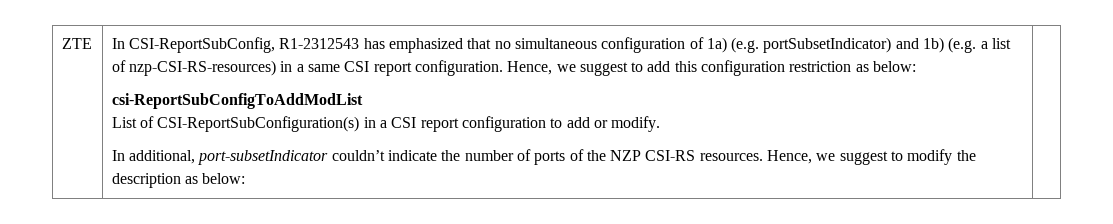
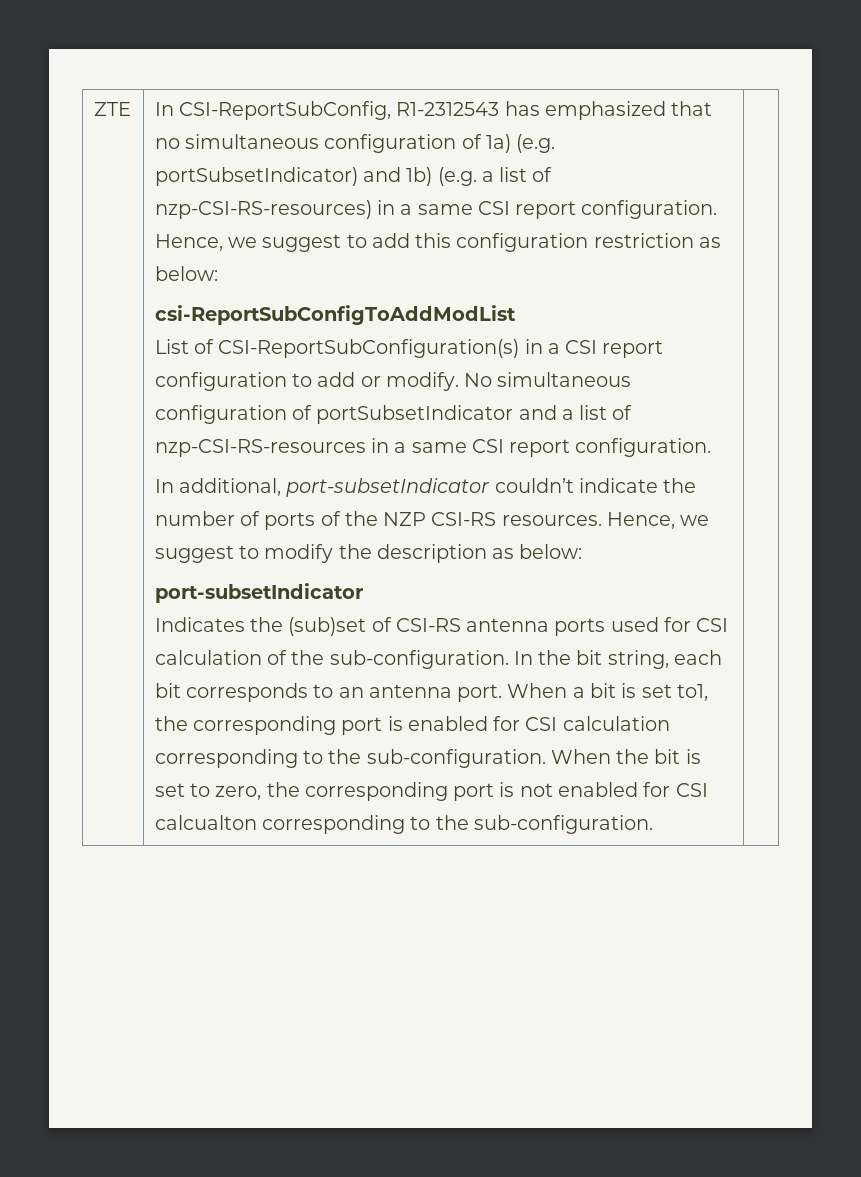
+ No simultaneous configuration of portSubsetIndicator and a list of nzp-CSI-RS-resources in a same CSI report configuration.
  Hence, we suggest to modify the description as below:
+ port-subsetIndicator
+ Indicates the (sub)set of CSI-RS antenna ports used for CSI calculation of the sub-configuration. In the bit string, each bit corresponds to an antenna port. When a bit is set to1, the corresponding port is enabled for CSI calculation corresponding to the sub-configuration. When the bit is set to zero, the corresponding port is not enabled for CSI calcualton corresponding to the sub-configuration.

